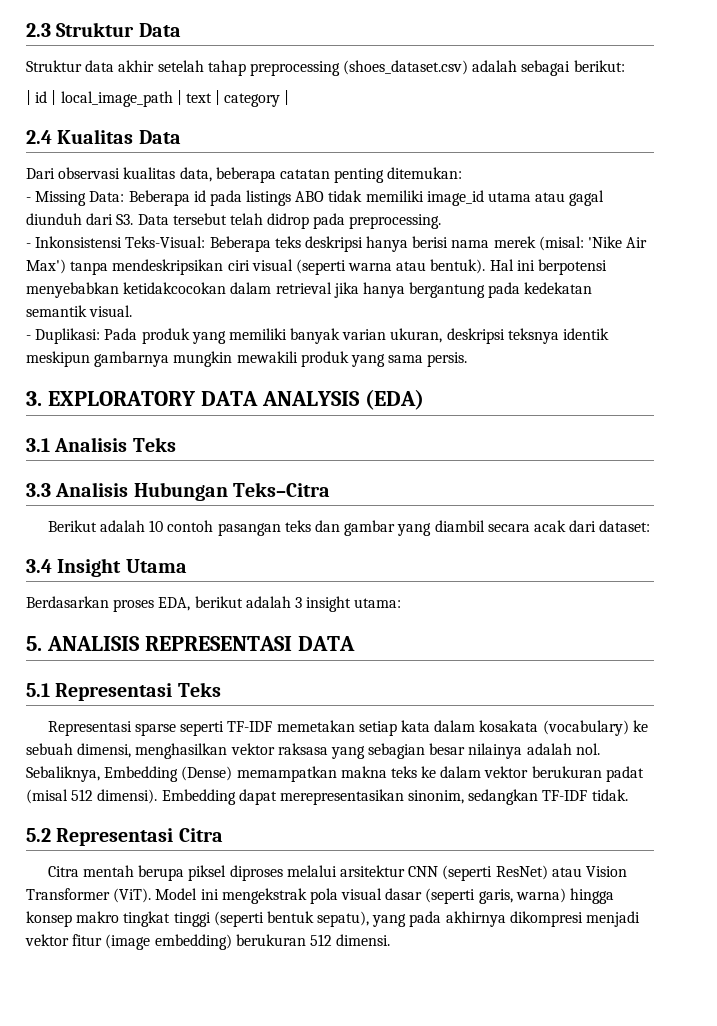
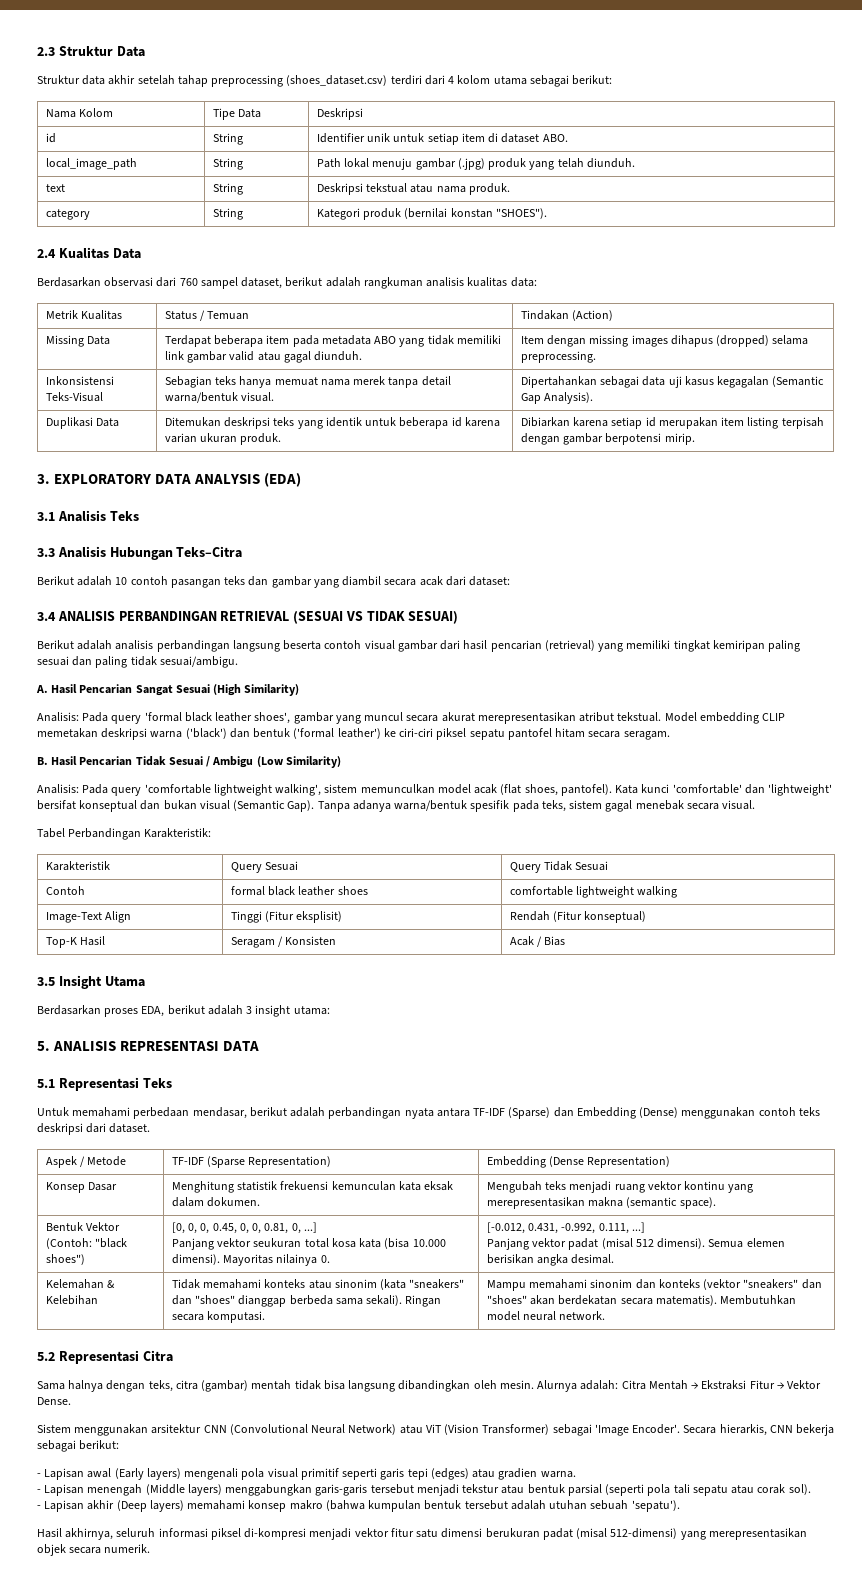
- Struktur data akhir setelah tahap preprocessing (shoes_dataset.csv) adalah sebagai berikut:
- | id | local_image_path | text | category |
+ Struktur data akhir setelah tahap preprocessing (shoes_dataset.csv) terdiri dari 4 kolom utama sebagai berikut:
+ Nama Kolom | Tipe Data | Deskripsi
+ id | String | Identifier unik untuk setiap item di dataset ABO.
+ local_image_path | String | Path lokal menuju gambar (.jpg) produk yang telah diunduh.
+ text | String | Deskripsi tekstual atau nama produk.
+ category | String | Kategori produk (bernilai konstan "SHOES").
  2.4 Kualitas Data
- Dari observasi kualitas data, beberapa catatan penting ditemukan:
- - Missing Data: Beberapa id pada listings ABO tidak memiliki image_id utama atau gagal diunduh dari S3. Data tersebut telah didrop pada preprocessing.
- - Inkonsistensi Teks-Visual: Beberapa teks deskripsi hanya berisi nama merek (misal: 'Nike Air Max') tanpa mendeskripsikan ciri visual (seperti warna atau bentuk). Hal ini berpotensi menyebabkan ketidakcocokan dalam retrieval jika hanya bergantung pada kedekatan semantik visual.
- - Duplikasi: Pada produk yang memiliki banyak varian ukuran, deskripsi teksnya identik meskipun gambarnya mungkin mewakili produk yang sama persis.
+ Berdasarkan observasi dari 760 sampel dataset, berikut adalah rangkuman analisis kualitas data:
+ Metrik Kualitas | Status / Temuan | Tindakan (Action)
+ Missing Data | Terdapat beberapa item pada metadata ABO yang tidak memiliki link gambar valid atau gagal diunduh. | Item dengan missing images dihapus (dropped) selama preprocessing.
+ Inkonsistensi Teks-Visual | Sebagian teks hanya memuat nama merek tanpa detail warna/bentuk visual. | Dipertahankan sebagai data uji kasus kegagalan (Semantic Gap Analysis).
+ Duplikasi Data | Ditemukan deskripsi teks yang identik untuk beberapa id karena varian ukuran produk. | Dibiarkan karena setiap id merupakan item listing terpisah dengan gambar berpotensi mirip.
- 3.4 Insight Utama
+ 3.4 ANALISIS PERBANDINGAN RETRIEVAL (SESUAI VS TIDAK SESUAI)
+ Berikut adalah analisis perbandingan langsung beserta contoh visual gambar dari hasil pencarian (retrieval) yang memiliki tingkat kemiripan paling sesuai dan paling tidak sesuai/ambigu.
+ A. Hasil Pencarian Sangat Sesuai (High Similarity)
+ Analisis: Pada query 'formal black leather shoes', gambar yang muncul secara akurat merepresentasikan atribut tekstual. Model embedding CLIP memetakan deskripsi warna ('black') dan bentuk ('formal leather') ke ciri-ciri piksel sepatu pantofel hitam secara seragam.
+ B. Hasil Pencarian Tidak Sesuai / Ambigu (Low Similarity)
+ Analisis: Pada query 'comfortable lightweight walking', sistem memunculkan model acak (flat shoes, pantofel). Kata kunci 'comfortable' dan 'lightweight' bersifat konseptual dan bukan visual (Semantic Gap). Tanpa adanya warna/bentuk spesifik pada teks, sistem gagal menebak secara visual.
+ Tabel Perbandingan Karakteristik:
+ Karakteristik | Query Sesuai | Query Tidak Sesuai
+ Contoh | formal black leather shoes | comfortable lightweight walking
+ Image-Text Align | Tinggi (Fitur eksplisit) | Rendah (Fitur konseptual)
+ Top-K Hasil | Seragam / Konsisten | Acak / Bias
+ 3.5 Insight Utama
- Representasi sparse seperti TF-IDF memetakan setiap kata dalam kosakata (vocabulary) ke sebuah dimensi, menghasilkan vektor raksasa yang sebagian besar nilainya adalah nol. Sebaliknya, Embedding (Dense) memampatkan makna teks ke dalam vektor berukuran padat (misal 512 dimensi). Embedding dapat merepresentasikan sinonim, sedangkan TF-IDF tidak.
+ Untuk memahami perbedaan mendasar, berikut adalah perbandingan nyata antara TF-IDF (Sparse) dan Embedding (Dense) menggunakan contoh teks deskripsi dari dataset.
+ Aspek / Metode | TF-IDF (Sparse Representation) | Embedding (Dense Representation)
+ Konsep Dasar | Menghitung statistik frekuensi kemunculan kata eksak dalam dokumen. | Mengubah teks menjadi ruang vektor kontinu yang merepresentasikan makna (semantic space).
+ Bentuk Vektor (Contoh: "black shoes") | [0, 0, 0, 0.45, 0, 0, 0.81, 0, ...]
+ Panjang vektor seukuran total kosa kata (bisa 10.000 dimensi). Mayoritas nilainya 0. | [-0.012, 0.431, -0.992, 0.111, ...]
+ Panjang vektor padat (misal 512 dimensi). Semua elemen berisikan angka desimal.
+ Kelemahan & Kelebihan | Tidak memahami konteks atau sinonim (kata "sneakers" dan "shoes" dianggap berbeda sama sekali). Ringan secara komputasi. | Mampu memahami sinonim dan konteks (vektor "sneakers" dan "shoes" akan berdekatan secara matematis). Membutuhkan model neural network.
  5.2 Representasi Citra
- Citra mentah berupa piksel diproses melalui arsitektur CNN (seperti ResNet) atau Vision Transformer (ViT). Model ini mengekstrak pola visual dasar (seperti garis, warna) hingga konsep makro tingkat tinggi (seperti bentuk sepatu), yang pada akhirnya dikompresi menjadi vektor fitur (image embedding) berukuran 512 dimensi.
+ Sama halnya dengan teks, citra (gambar) mentah tidak bisa langsung dibandingkan oleh mesin. Alurnya adalah: Citra Mentah → Ekstraksi Fitur → Vektor Dense.
+ Sistem menggunakan arsitektur CNN (Convolutional Neural Network) atau ViT (Vision Transformer) sebagai 'Image Encoder'. Secara hierarkis, CNN bekerja sebagai berikut:
+ - Lapisan awal (Early layers) mengenali pola visual primitif seperti garis tepi (edges) atau gradien warna.
+ - Lapisan menengah (Middle layers) menggabungkan garis-garis tersebut menjadi tekstur atau bentuk parsial (seperti pola tali sepatu atau corak sol).
+ - Lapisan akhir (Deep layers) memahami konsep makro (bahwa kumpulan bentuk tersebut adalah utuhan sebuah 'sepatu').
+ Hasil akhirnya, seluruh informasi piksel di-kompresi menjadi vektor fitur satu dimensi berukuran padat (misal 512-dimensi) yang merepresentasikan objek secara numerik.

